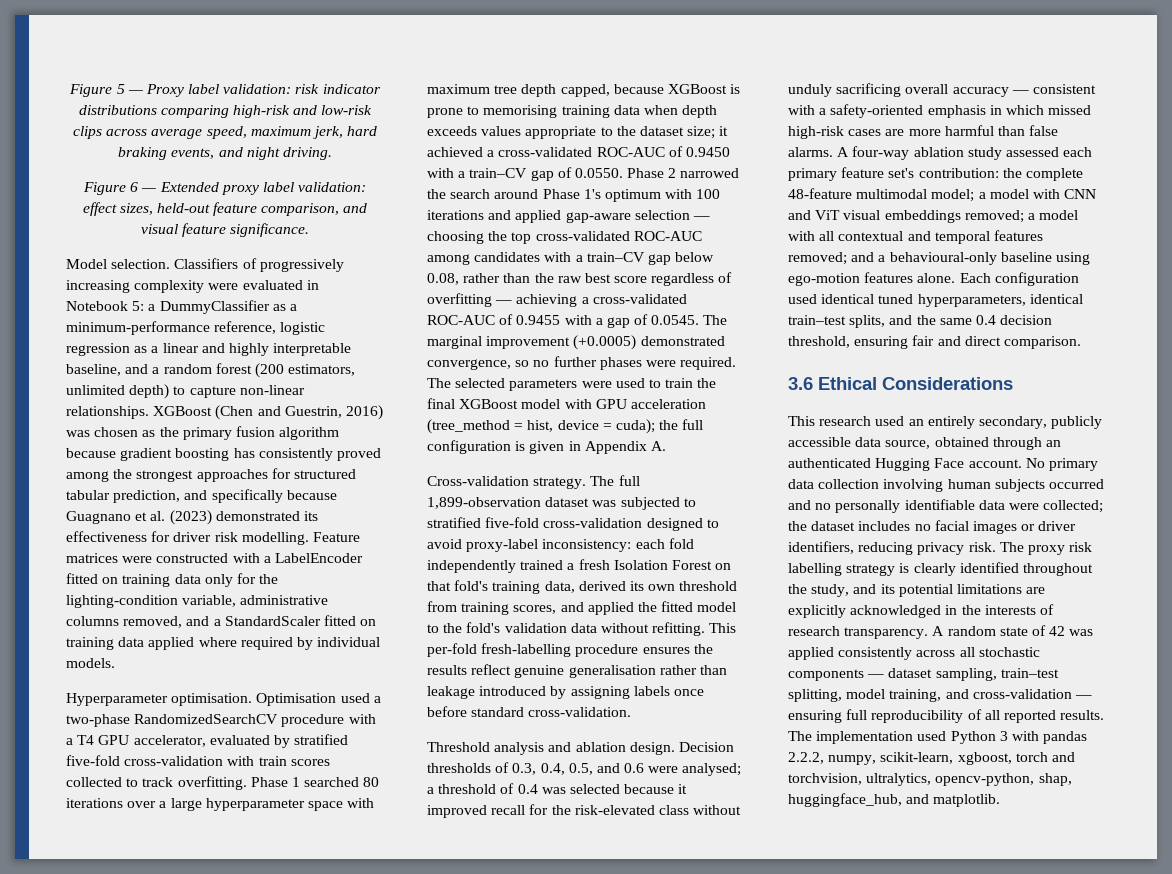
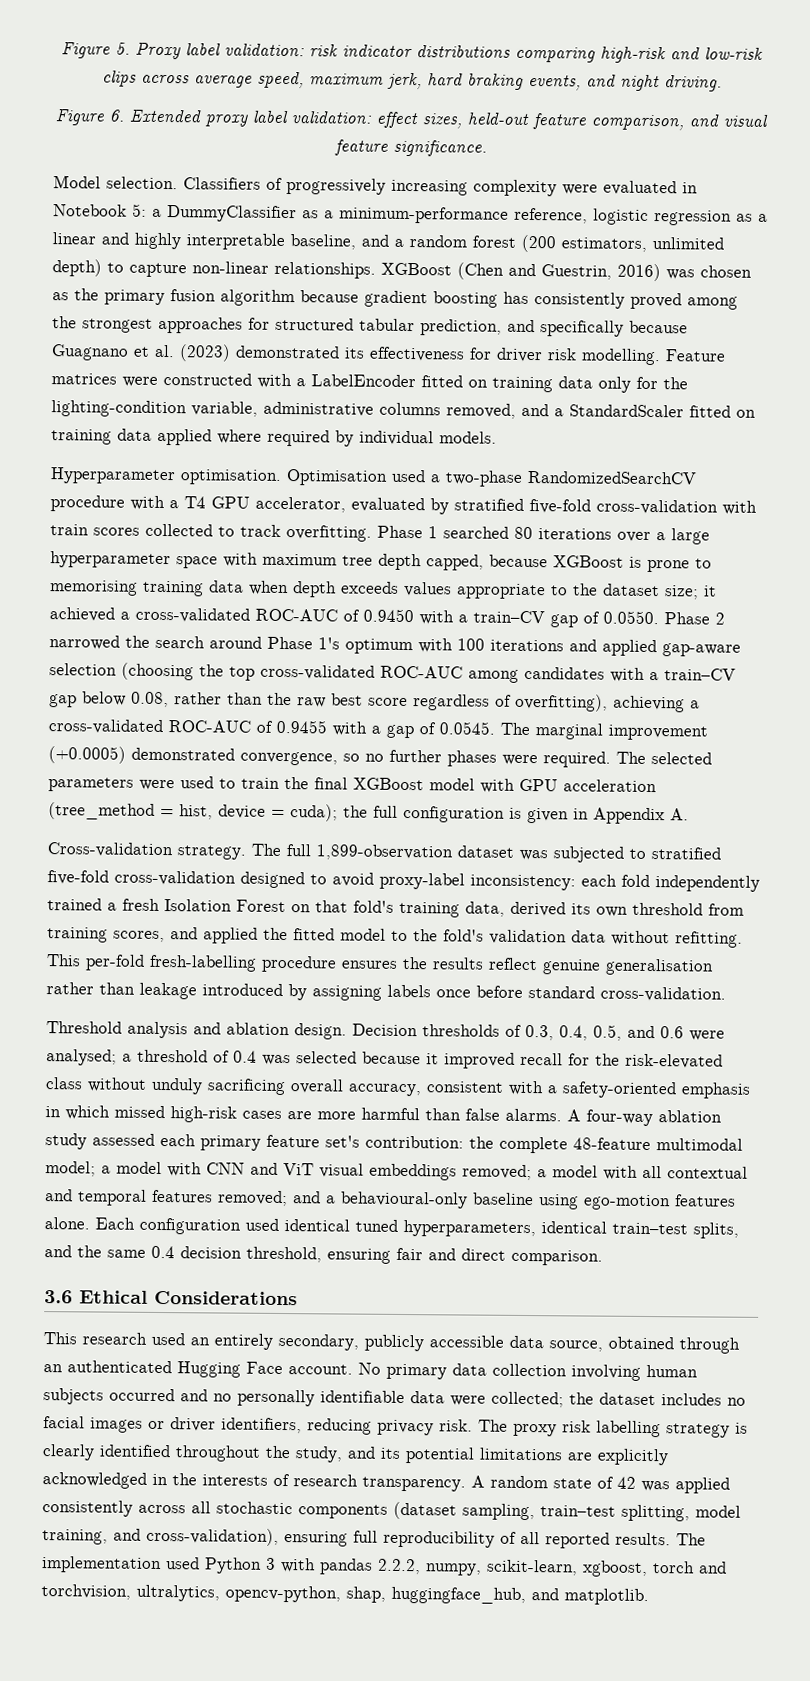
- Figure 5 — Proxy label validation: risk indicator distributions comparing high-risk and low-risk clips across average speed, maximum jerk, hard braking events, and night driving.
+ Figure 5. Proxy label validation: risk indicator distributions comparing high-risk and low-risk clips across average speed, maximum jerk, hard braking events, and night driving.
- Figure 6 — Extended proxy label validation: effect sizes, held-out feature comparison, and visual feature significance.
+ Figure 6. Extended proxy label validation: effect sizes, held-out feature comparison, and visual feature significance.
- it achieved a cross-validated ROC-AUC of 0.9450 with a train–CV gap of 0.0550. Phase 2 narrowed the search around Phase 1's optimum with 100 iterations and applied gap-aware selection — choosing the top cross-validated ROC-AUC among candidates with a train–CV gap below 0.08, rather than the raw best score regardless of overfitting — achieving a cross-validated ROC-AUC of 0.9455 with a gap of 0.0545. The marginal improvement (+0.0005) demonstrated convergence, so no further phases were required.
+ it achieved a cross-validated ROC-AUC of 0.9450 with a train–CV gap of 0.0550. Phase 2 narrowed the search around Phase 1's optimum with 100 iterations and applied gap-aware selection (choosing the top cross-validated ROC-AUC among candidates with a train–CV gap below 0.08, rather than the raw best score regardless of overfitting), achieving a cross-validated ROC-AUC of 0.9455 with a gap of 0.0545. The marginal improvement (+0.0005) demonstrated convergence, so no further phases were required.
- Decision thresholds of 0.3, 0.4, 0.5, and 0.6 were analysed; a threshold of 0.4 was selected because it improved recall for the risk-elevated class without unduly sacrificing overall accuracy — consistent with a safety-oriented emphasis in which missed high-risk cases are more harmful than false alarms.
+ Decision thresholds of 0.3, 0.4, 0.5, and 0.6 were analysed; a threshold of 0.4 was selected because it improved recall for the risk-elevated class without unduly sacrificing overall accuracy, consistent with a safety-oriented emphasis in which missed high-risk cases are more harmful than false alarms.
- A random state of 42 was applied consistently across all stochastic components — dataset sampling, train–test splitting, model training, and cross-validation — ensuring full reproducibility of all reported results.
+ A random state of 42 was applied consistently across all stochastic components (dataset sampling, train–test splitting, model training, and cross-validation), ensuring full reproducibility of all reported results.

